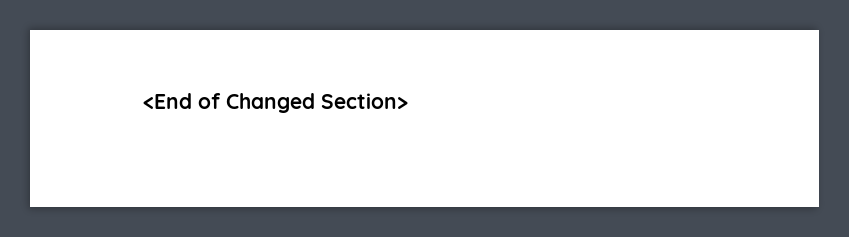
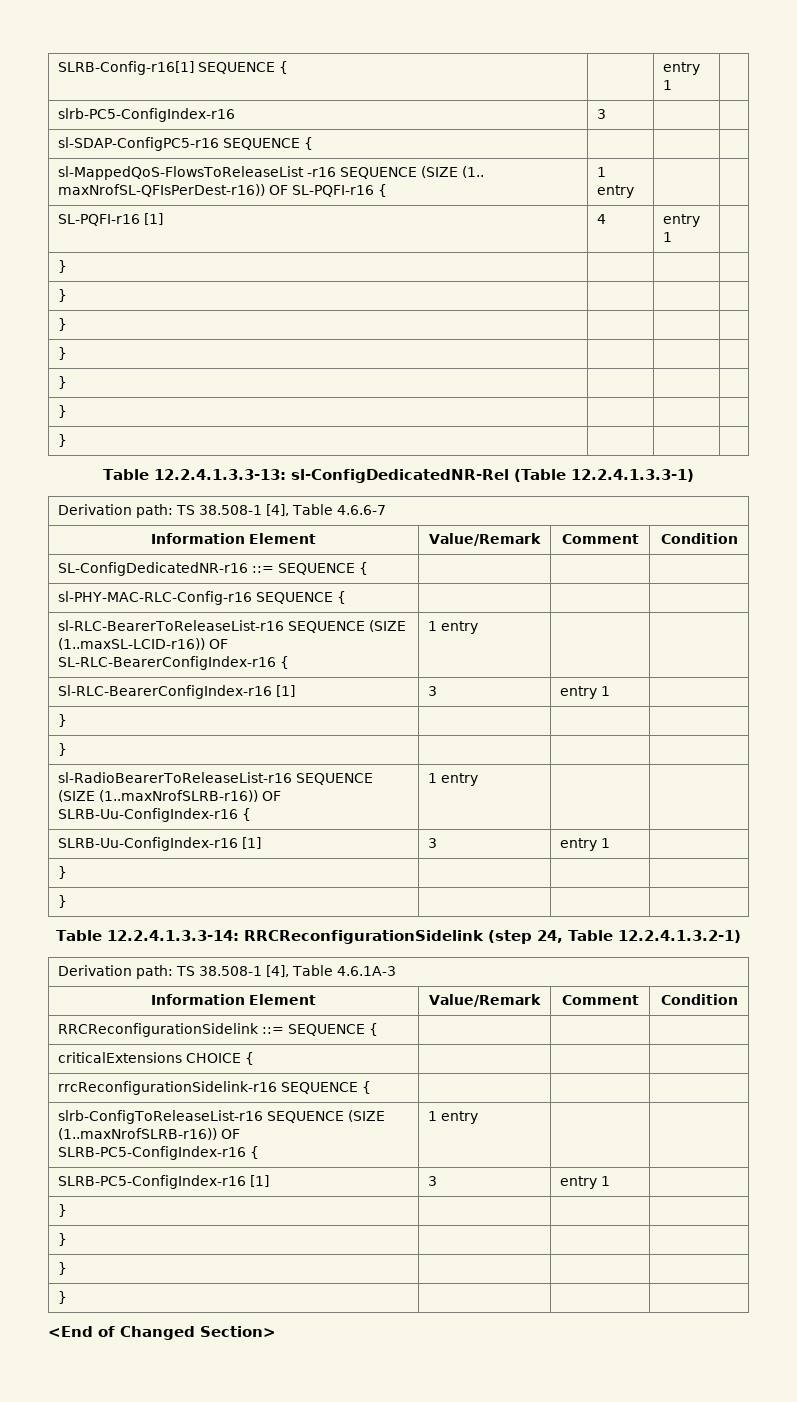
+ SLRB-Config-r16[1] SEQUENCE { | | entry 1 |
+ slrb-PC5-ConfigIndex-r16 | 3 | |
+ sl-SDAP-ConfigPC5-r16 SEQUENCE { | | |
+ sl-MappedQoS-FlowsToReleaseList -r16 SEQUENCE (SIZE (1.. maxNrofSL-QFIsPerDest-r16)) OF SL-PQFI-r16 { | 1 entry | |
+ SL-PQFI-r16 [1] | 4 | entry 1 |
+ } | | |
+ } | | |
+ } | | |
+ } | | |
+ } | | |
+ } | | |
+ } | | |
+ Table 12.2.4.1.3.3-13: sl-ConfigDedicatedNR-Rel (Table 12.2.4.1.3.3-1)
+ Derivation path: TS 38.508-1 [4], Table 4.6.6-7
+ Information Element | Value/Remark | Comment | Condition
+ SL-ConfigDedicatedNR-r16 ::= SEQUENCE { | | |
+ sl-PHY-MAC-RLC-Config-r16 SEQUENCE { | | |
+ sl-RLC-BearerToReleaseList-r16 SEQUENCE (SIZE (1..maxSL-LCID-r16)) OF SL-RLC-BearerConfigIndex-r16 { | 1 entry | |
+ Sl-RLC-BearerConfigIndex-r16 [1] | 3 | entry 1 |
+ } | | |
+ } | | |
+ sl-RadioBearerToReleaseList-r16 SEQUENCE (SIZE (1..maxNrofSLRB-r16)) OF SLRB-Uu-ConfigIndex-r16 { | 1 entry | |
+ SLRB-Uu-ConfigIndex-r16 [1] | 3 | entry 1 |
+ } | | |
+ } | | |
+ Table 12.2.4.1.3.3-14: RRCReconfigurationSidelink (step 24, Table 12.2.4.1.3.2-1)
+ Derivation path: TS 38.508-1 [4], Table 4.6.1A-3
+ Information Element | Value/Remark | Comment | Condition
+ RRCReconfigurationSidelink ::= SEQUENCE { | | |
+ criticalExtensions CHOICE { | | |
+ rrcReconfigurationSidelink-r16 SEQUENCE { | | |
+ slrb-ConfigToReleaseList-r16 SEQUENCE (SIZE (1..maxNrofSLRB-r16)) OF SLRB-PC5-ConfigIndex-r16 { | 1 entry | |
+ SLRB-PC5-ConfigIndex-r16 [1] | 3 | entry 1 |
+ } | | |
+ } | | |
+ } | | |
+ } | | |

